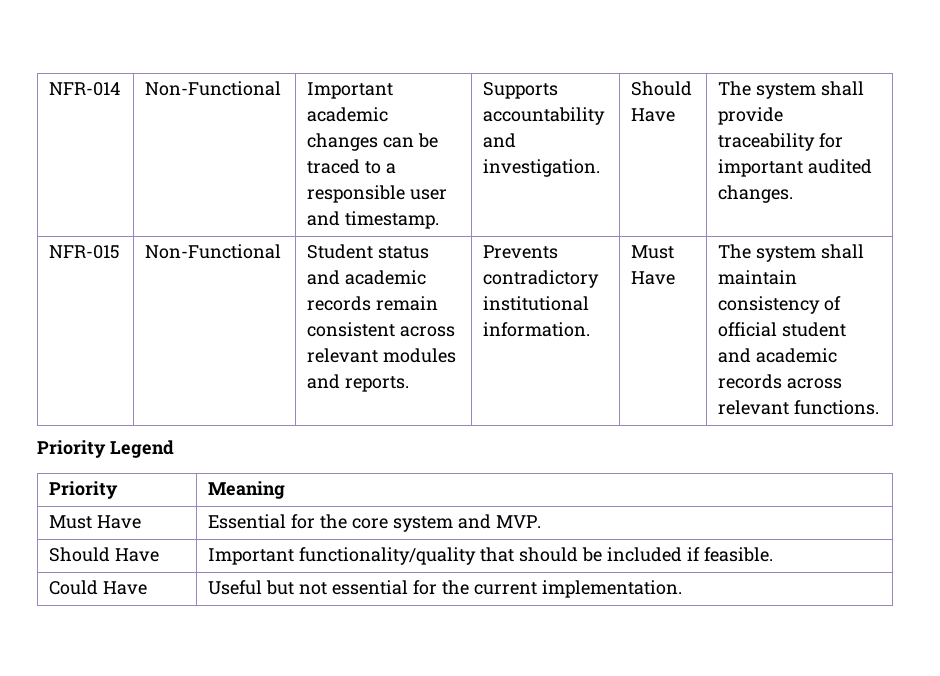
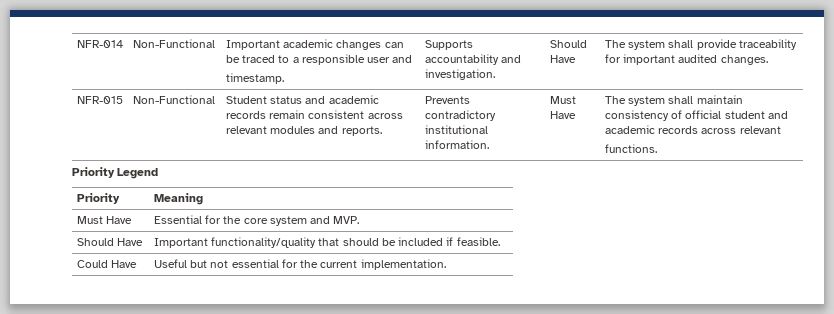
- NFR-014 | Non-Functional | Important academic changes can be traced to a responsible user and timestamp. | Supports accountability and investigation. | Should Have | The system shall provide traceability for important audited changes.
+ NFR-014 | Non-Functional | Important academic changes can be traced to a responsible user and
+ timestamp. | Supports accountability and investigation. | Should Have | The system shall provide traceability for important audited changes.
- NFR-015 | Non-Functional | Student status and academic records remain consistent across relevant modules and reports. | Prevents contradictory institutional information. | Must Have | The system shall maintain consistency of official student and academic records across relevant functions.
+ NFR-015 | Non-Functional | Student status and academic records remain consistent across relevant modules and reports. | Prevents contradictory institutional information. | Must Have | The system shall maintain consistency of official student and academic records across relevant
+ functions.

